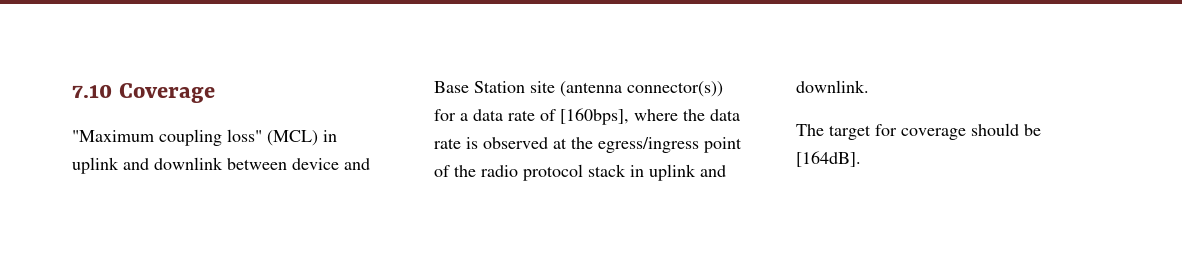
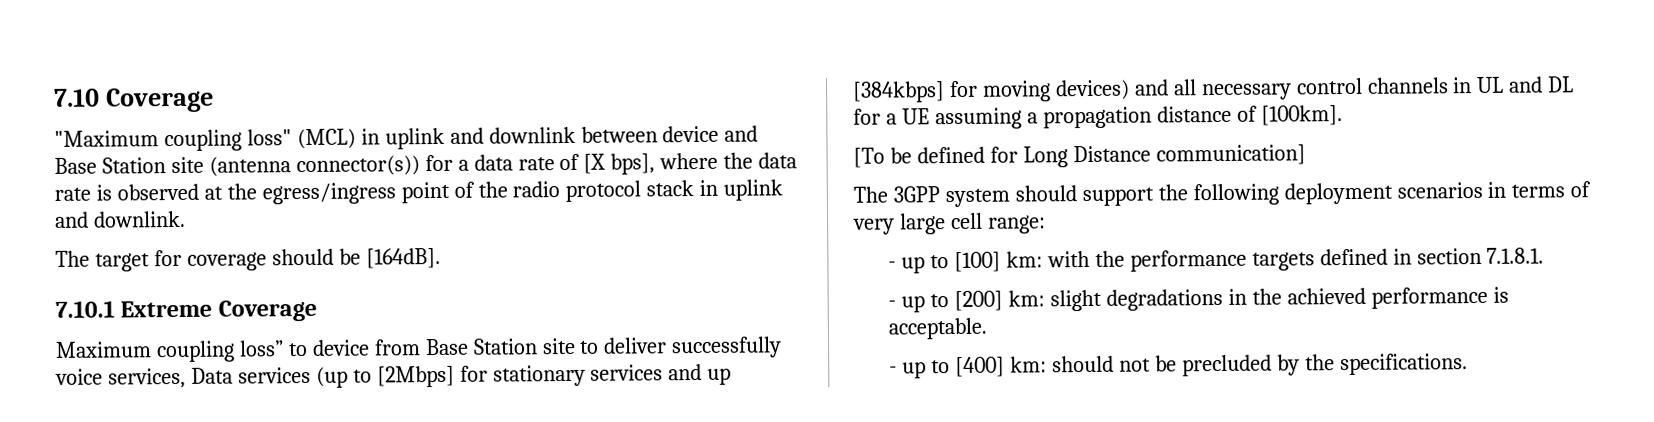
- "Maximum coupling loss" (MCL) in uplink and downlink between device and Base Station site (antenna connector(s)) for a data rate of [160bps], where the data rate is observed at the egress/ingress point of the radio protocol stack in uplink and downlink.
+ "Maximum coupling loss" (MCL) in uplink and downlink between device and Base Station site (antenna connector(s)) for a data rate of [X bps], where the data rate is observed at the egress/ingress point of the radio protocol stack in uplink and downlink.
+ 7.10.1 Extreme Coverage
+ Maximum coupling loss” to device from Base Station site to deliver successfully voice services, Data services (up to [2Mbps] for stationary services and up [384kbps] for moving devices) and all necessary control channels in UL and DL for a UE assuming a propagation distance of [100km].
+ [To be defined for Long Distance communication]
+ The 3GPP system should support the following deployment scenarios in terms of very large cell range:
+ - up to [100] km: with the performance targets defined in section 7.1.8.1.
+ - up to [200] km: slight degradations in the achieved performance is acceptable.
+ - up to [400] km: should not be precluded by the specifications.

